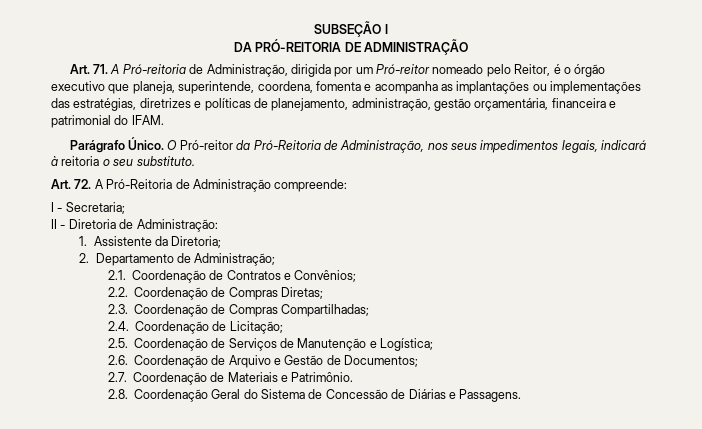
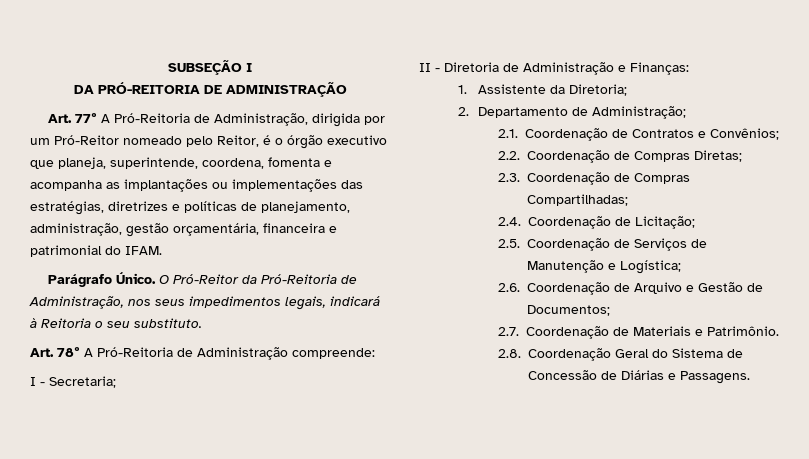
- Art. 71. A Pró-reitoria de Administração, dirigida por um Pró-reitor nomeado pelo Reitor, é o órgão executivo que planeja, superintende, coordena, fomenta e acompanha as implantações ou implementações das estratégias, diretrizes e políticas de planejamento, administração, gestão orçamentária, financeira e patrimonial do IFAM.
+ Art. 77º A Pró-Reitoria de Administração, dirigida por um Pró-Reitor nomeado pelo Reitor, é o órgão executivo que planeja, superintende, coordena, fomenta e acompanha as implantações ou implementações das estratégias, diretrizes e políticas de planejamento, administração, gestão orçamentária, financeira e patrimonial do IFAM.
- O Pró-reitor da Pró-Reitoria de Administração, nos seus impedimentos legais, indicará à reitoria o seu substituto.
+ O Pró-Reitor da Pró-Reitoria de Administração, nos seus impedimentos legais, indicará à Reitoria o seu substituto.
- Art. 72. A Pró-Reitoria de Administração compreende:
+ Art. 78º A Pró-Reitoria de Administração compreende:
- II - Diretoria de Administração:
+ II - Diretoria de Administração e Finanças:

